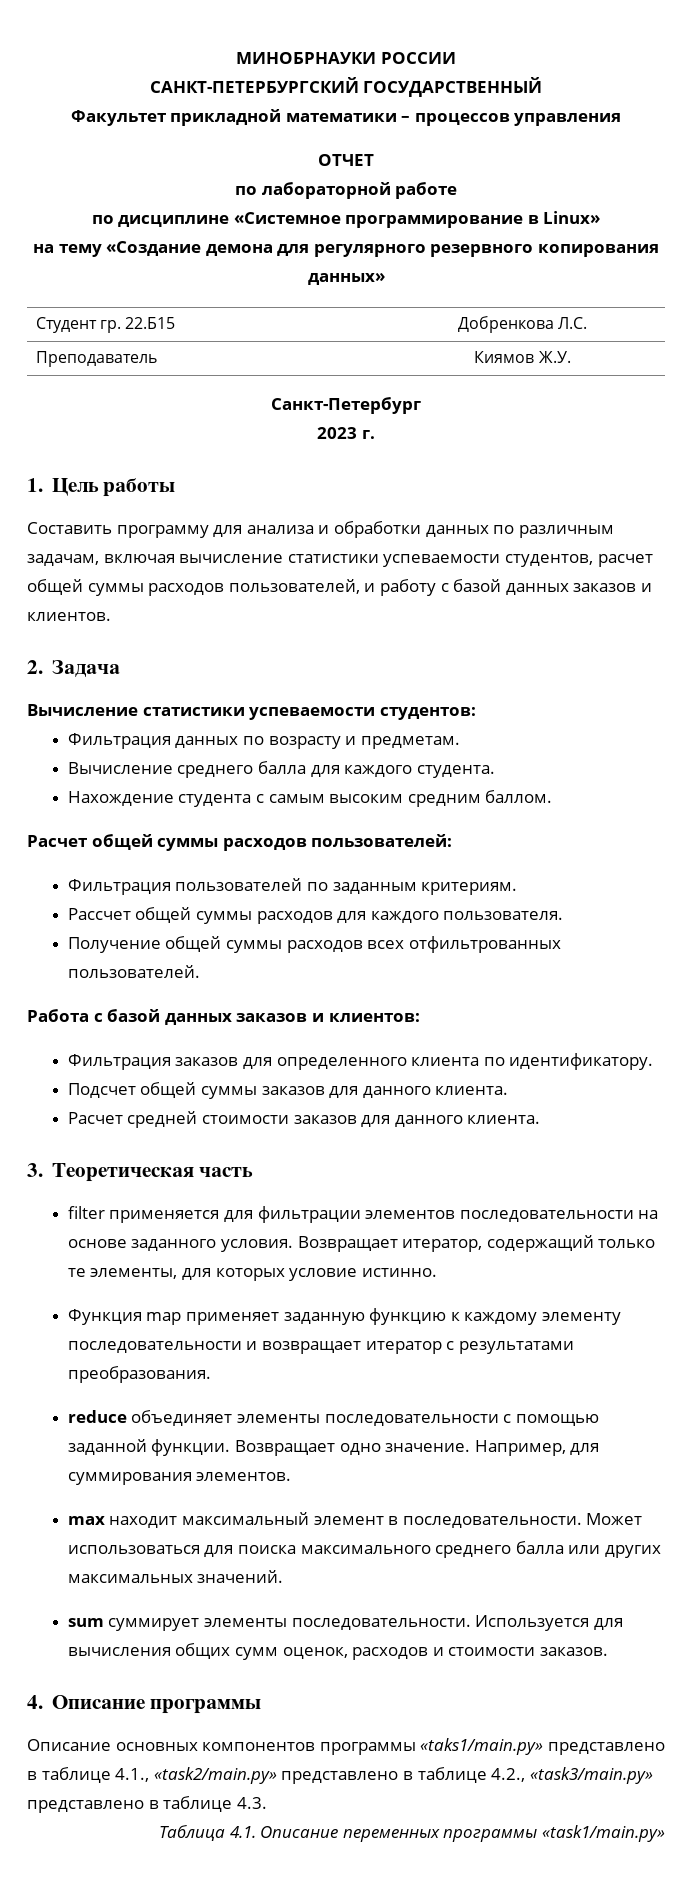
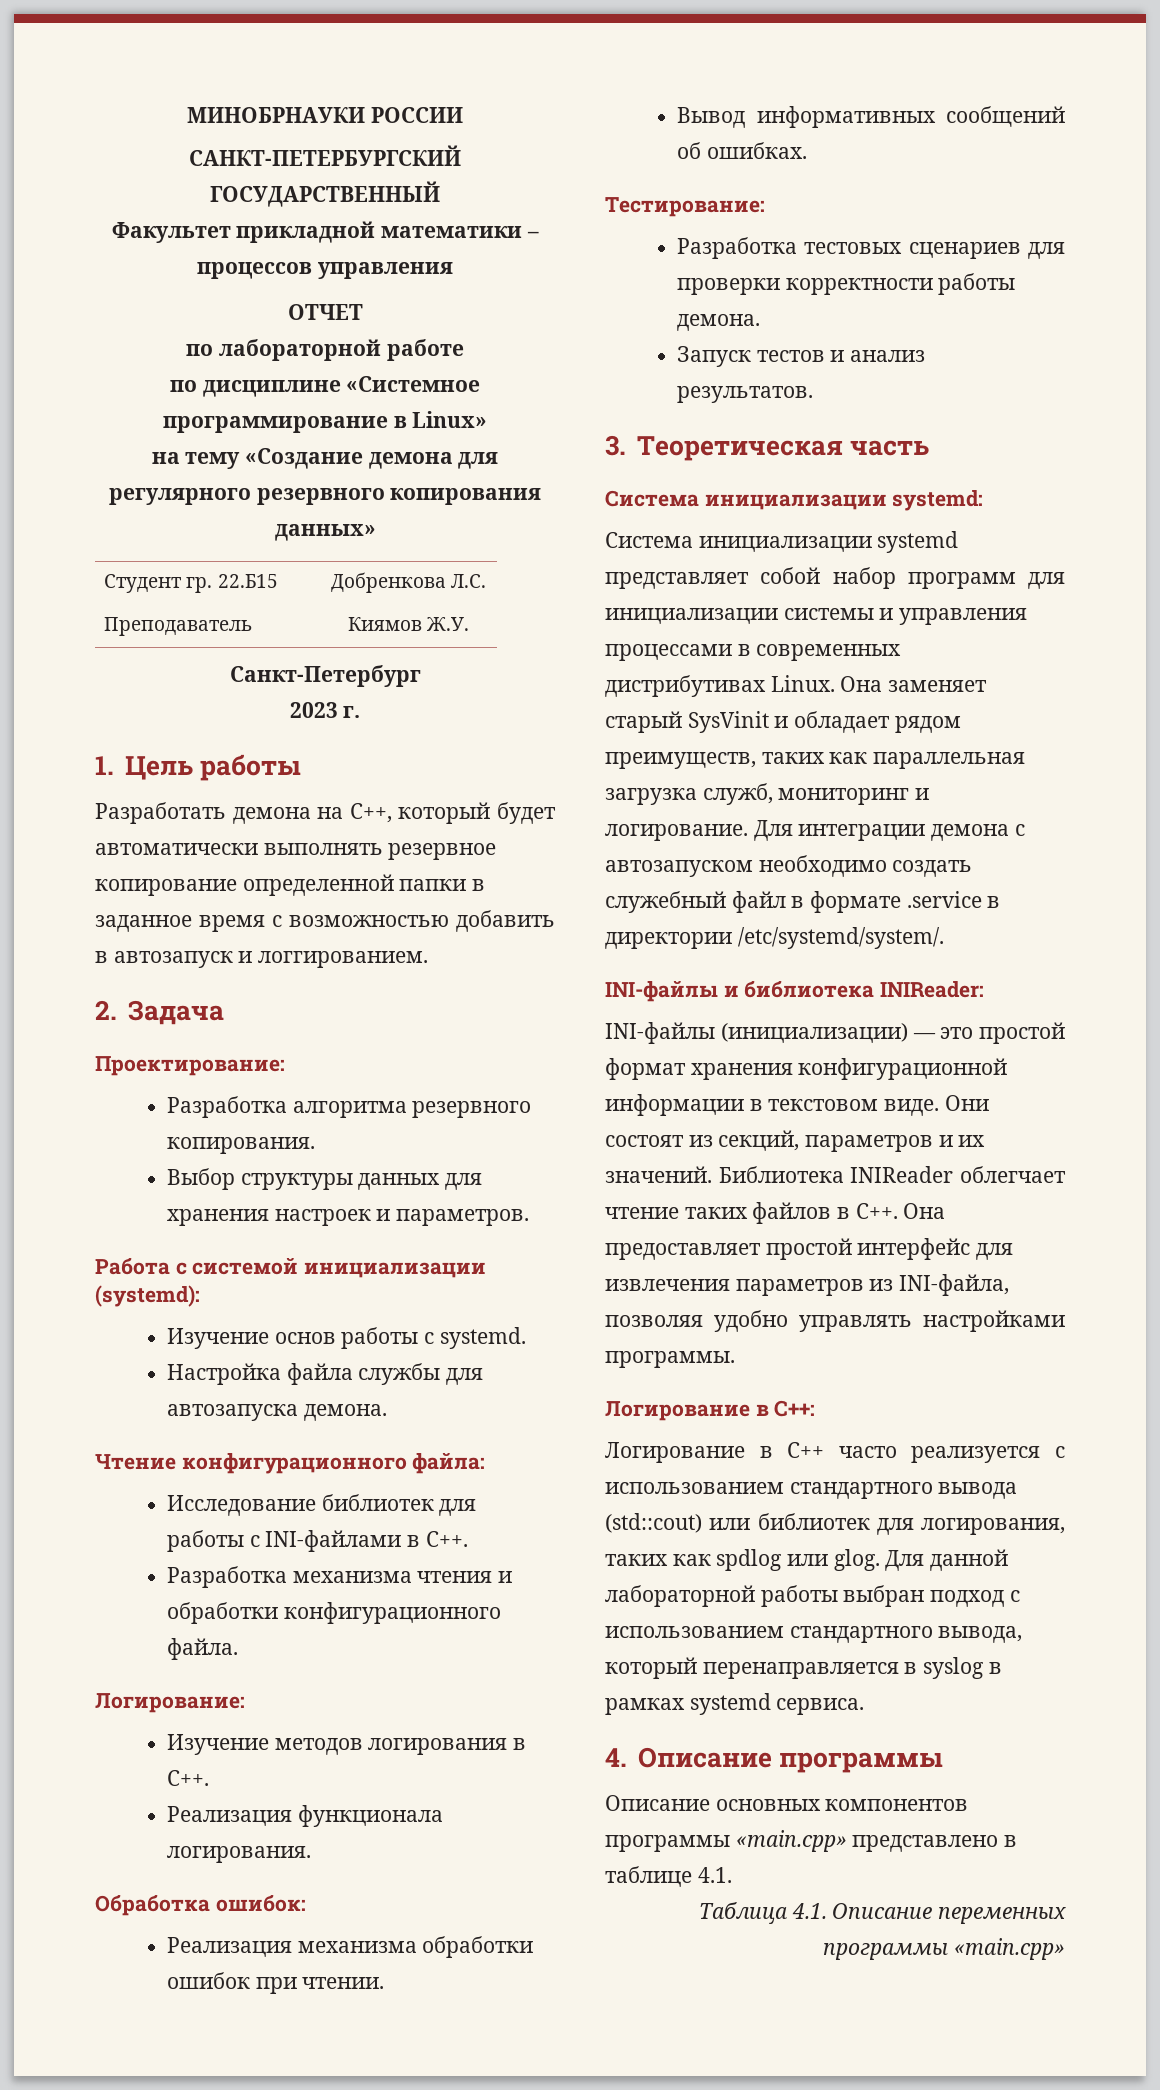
- Составить программу для анализа и обработки данных по различным задачам, включая вычисление статистики успеваемости студентов, расчет общей суммы расходов пользователей, и работу с базой данных заказов и клиентов.
+ Разработать демона на C++, который будет автоматически выполнять резервное копирование определенной папки в заданное время с возможностью добавить в автозапуск и логгированием.
  2. Задача
- Вычисление статистики успеваемости студентов:
- Фильтрация данных по возрасту и предметам.
- Вычисление среднего балла для каждого студента.
- Нахождение студента с самым высоким средним баллом.
- Расчет общей суммы расходов пользователей:
- Фильтрация пользователей по заданным критериям.
- Рассчет общей суммы расходов для каждого пользователя.
- Получение общей суммы расходов всех отфильтрованных пользователей.
- Работа с базой данных заказов и клиентов:
- Фильтрация заказов для определенного клиента по идентификатору.
- Подсчет общей суммы заказов для данного клиента.
- Расчет средней стоимости заказов для данного клиента.
+ Проектирование:
+ Разработка алгоритма резервного копирования.
+ Выбор структуры данных для хранения настроек и параметров.
+ Работа с системой инициализации (systemd):
+ Изучение основ работы с systemd.
+ Настройка файла службы для автозапуска демона.
+ Чтение конфигурационного файла:
+ Исследование библиотек для работы с INI-файлами в C++.
+ Разработка механизма чтения и обработки конфигурационного файла.
+ Логирование:
+ Изучение методов логирования в C++.
+ Реализация функционала логирования.
+ Обработка ошибок:
+ Реализация механизма обработки ошибок при чтении.
+ Вывод информативных сообщений об ошибках.
+ Тестирование:
+ Разработка тестовых сценариев для проверки корректности работы демона.
+ Запуск тестов и анализ результатов.
  3. Теоретическая часть
- filter применяется для фильтрации элементов последовательности на основе заданного условия. Возвращает итератор, содержащий только те элементы, для которых условие истинно.
- Функция map применяет заданную функцию к каждому элементу последовательности и возвращает итератор с результатами преобразования.
- reduce объединяет элементы последовательности с помощью заданной функции. Возвращает одно значение. Например, для суммирования элементов.
- max находит максимальный элемент в последовательности. Может использоваться для поиска максимального среднего балла или других максимальных значений.
- sum суммирует элементы последовательности. Используется для вычисления общих сумм оценок, расходов и стоимости заказов.
+ Система инициализации systemd:
+ Система инициализации systemd представляет собой набор программ для инициализации системы и управления процессами в современных дистрибутивах Linux. Она заменяет старый SysVinit и обладает рядом преимуществ, таких как параллельная загрузка служб, мониторинг и логирование. Для интеграции демона с автозапуском необходимо создать служебный файл в формате .service в директории /etc/systemd/system/.
+ INI-файлы и библиотека INIReader:
+ INI-файлы (инициализации) — это простой формат хранения конфигурационной информации в текстовом виде. Они состоят из секций, параметров и их значений. Библиотека INIReader облегчает чтение таких файлов в C++. Она предоставляет простой интерфейс для извлечения параметров из INI-файла, позволяя удобно управлять настройками программы.
+ Логирование в C++:
+ Логирование в C++ часто реализуется с использованием стандартного вывода (std::cout) или библиотек для логирования, таких как spdlog или glog. Для данной лабораторной работы выбран подход с использованием стандартного вывода, который перенаправляется в syslog в рамках systemd сервиса.
- Описание основных компонентов программы «taks1/main.py» представлено в таблице 4.1., «task2/main.py» представлено в таблице 4.2., «task3/main.py» представлено в таблице 4.3.
+ Описание основных компонентов программы «main.cpp» представлено в таблице 4.1.
- Таблица 4.1. Описание переменных программы «task1/main.py»
+ Таблица 4.1. Описание переменных программы «main.cpp»

